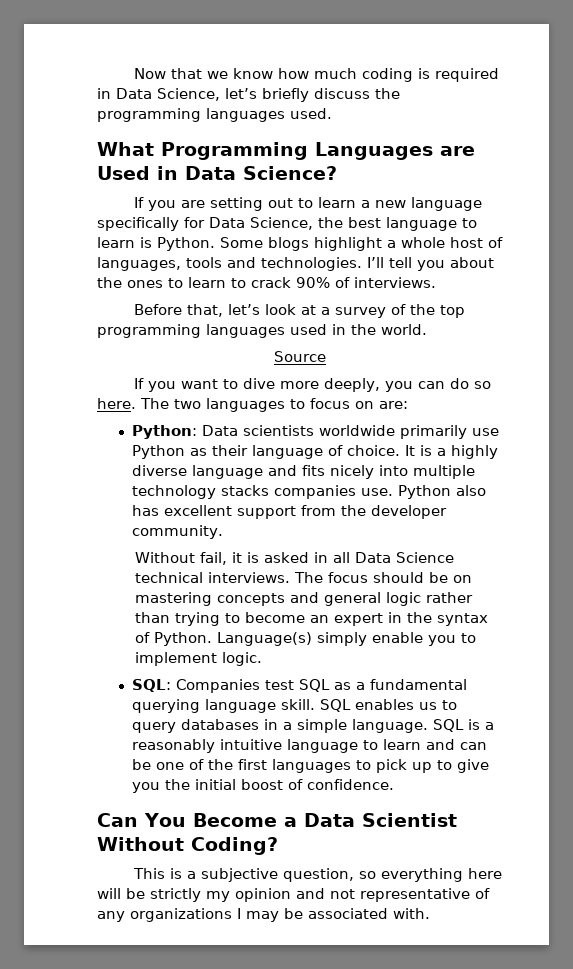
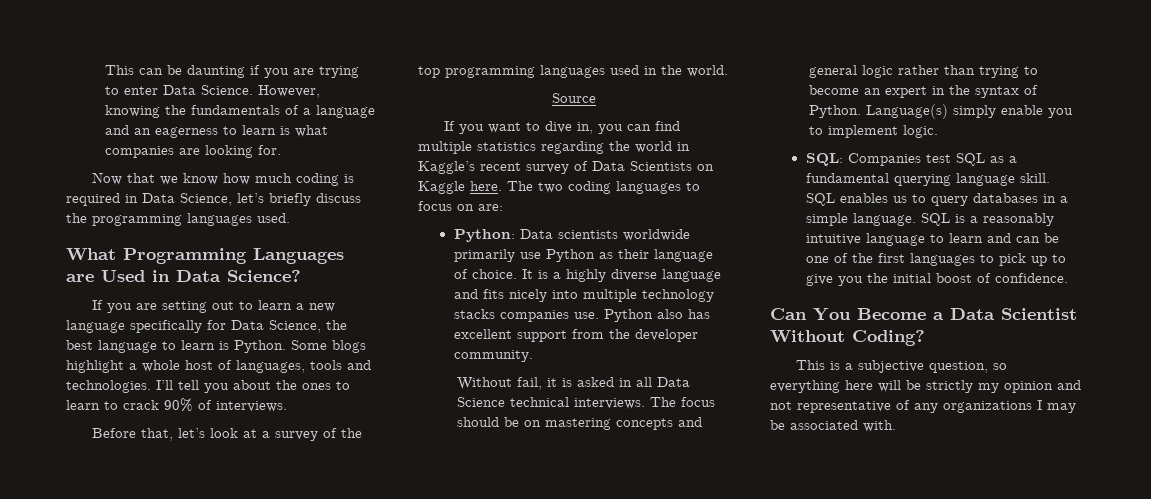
+ This can be daunting if you are trying to enter Data Science. However, knowing the fundamentals of a language and an eagerness to learn is what companies are looking for.
- If you want to dive more deeply, you can do so here.
+ If you want to dive in, you can find multiple statistics regarding the world in Kaggle’s recent survey of Data Scientists on Kaggle here.
- The two languages to focus on are:
+ The two coding languages to focus on are:

